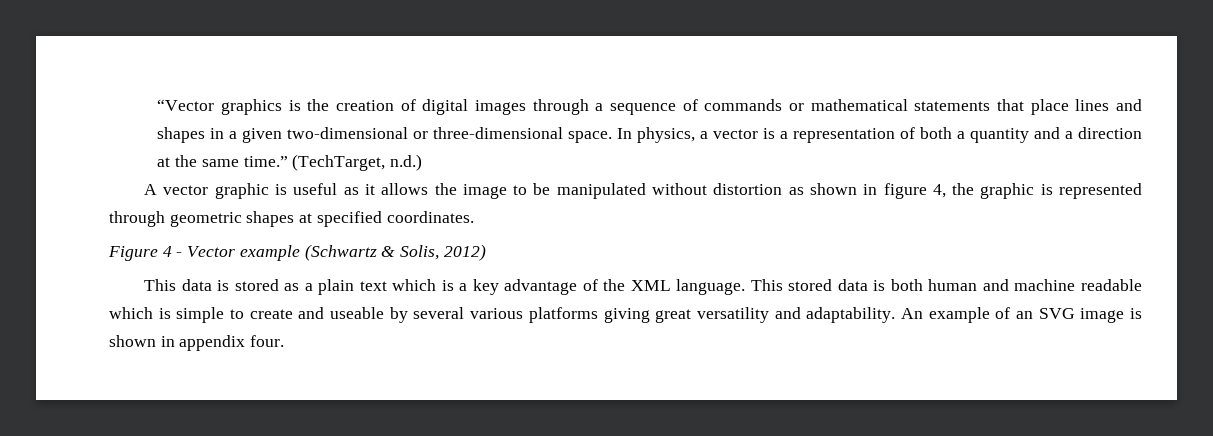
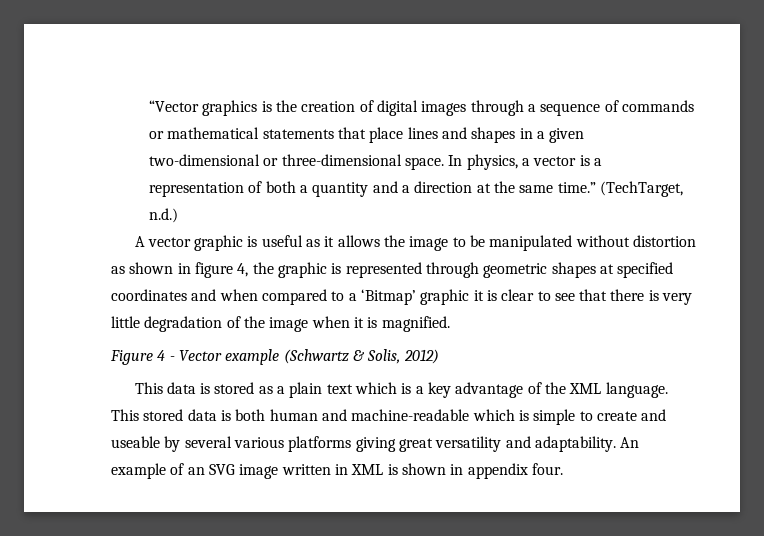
- A vector graphic is useful as it allows the image to be manipulated without distortion as shown in figure 4, the graphic is represented through geometric shapes at specified coordinates.
+ A vector graphic is useful as it allows the image to be manipulated without distortion as shown in figure 4, the graphic is represented through geometric shapes at specified coordinates and when compared to a ‘Bitmap’ graphic it is clear to see that there is very little degradation of the image when it is magnified.
- This stored data is both human and machine readable which is simple to create and useable by several various platforms giving great versatility and adaptability.
+ This stored data is both human and machine-readable which is simple to create and useable by several various platforms giving great versatility and adaptability.
- An example of an SVG image is shown in appendix four.
+ An example of an SVG image written in XML is shown in appendix four.

